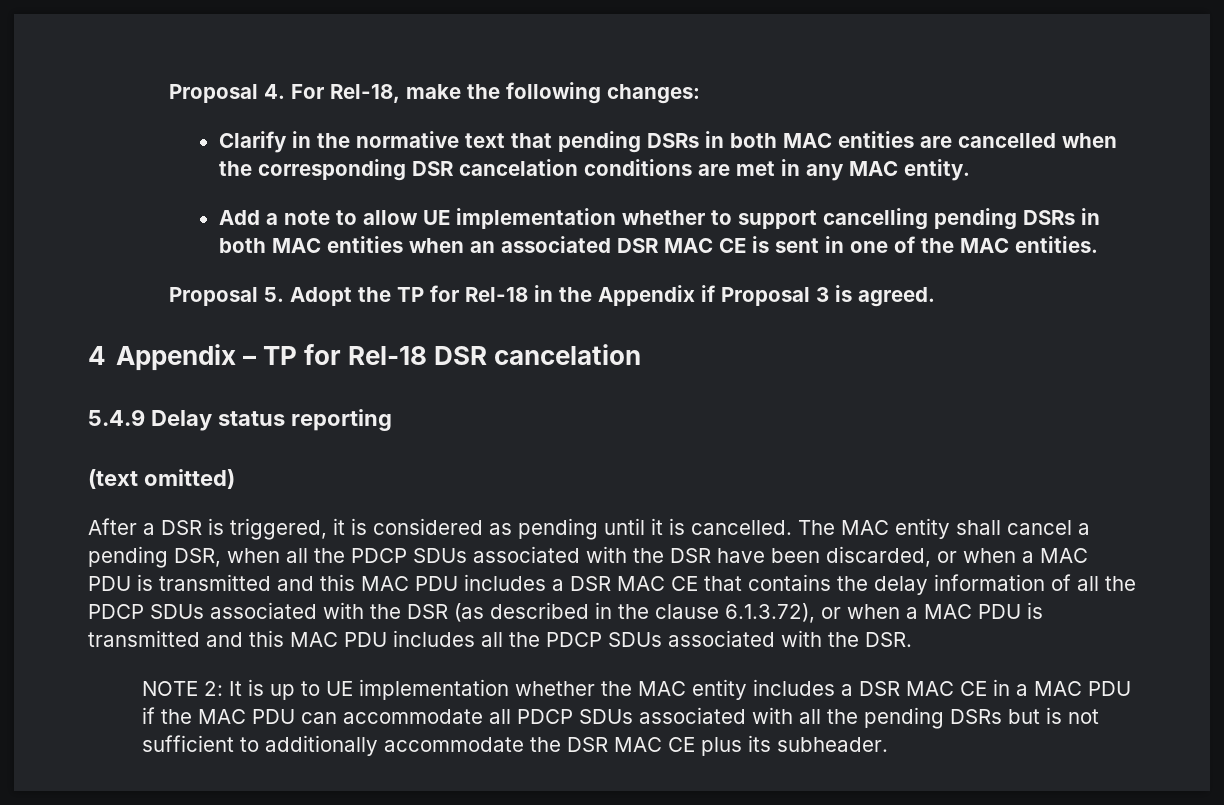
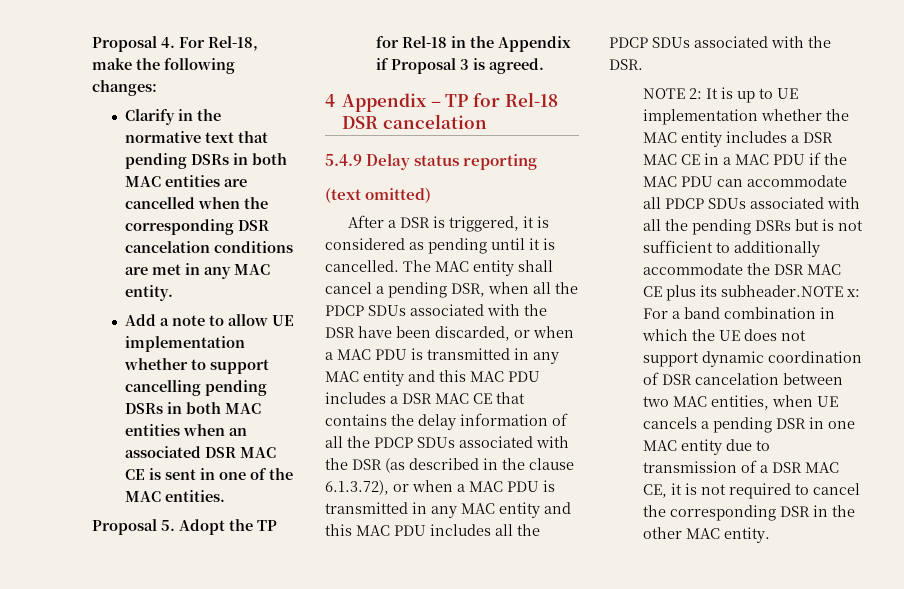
- The MAC entity shall cancel a pending DSR, when all the PDCP SDUs associated with the DSR have been discarded, or when a MAC PDU is transmitted and this MAC PDU includes a DSR MAC CE that contains the delay information of all the PDCP SDUs associated with the DSR (as described in the clause 6.1.3.72), or when a MAC PDU is transmitted and this MAC PDU includes all the PDCP SDUs associated with the DSR.
+ The MAC entity shall cancel a pending DSR, when all the PDCP SDUs associated with the DSR have been discarded, or when a MAC PDU is transmitted in any MAC entity and this MAC PDU includes a DSR MAC CE that contains the delay information of all the PDCP SDUs associated with the DSR (as described in the clause 6.1.3.72), or when a MAC PDU is transmitted in any MAC entity and this MAC PDU includes all the PDCP SDUs associated with the DSR.
- NOTE 2: It is up to UE implementation whether the MAC entity includes a DSR MAC CE in a MAC PDU if the MAC PDU can accommodate all PDCP SDUs associated with all the pending DSRs but is not sufficient to additionally accommodate the DSR MAC CE plus its subheader.
+ NOTE 2: It is up to UE implementation whether the MAC entity includes a DSR MAC CE in a MAC PDU if the MAC PDU can accommodate all PDCP SDUs associated with all the pending DSRs but is not sufficient to additionally accommodate the DSR MAC CE plus its subheader.NOTE x: For a band combination in which the UE does not support dynamic coordination of DSR cancelation between two MAC entities, when UE cancels a pending DSR in one MAC entity due to transmission of a DSR MAC CE, it is not required to cancel the corresponding DSR in the other MAC entity.

